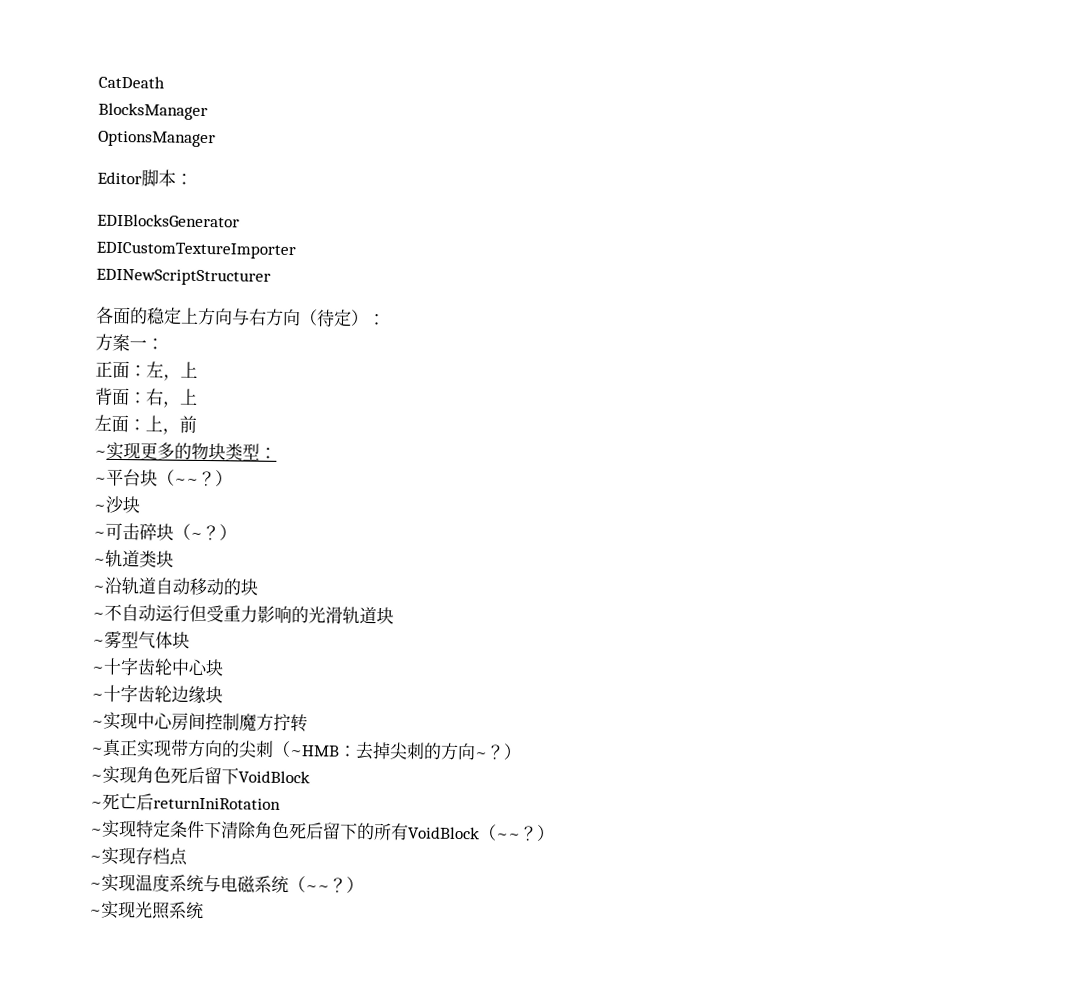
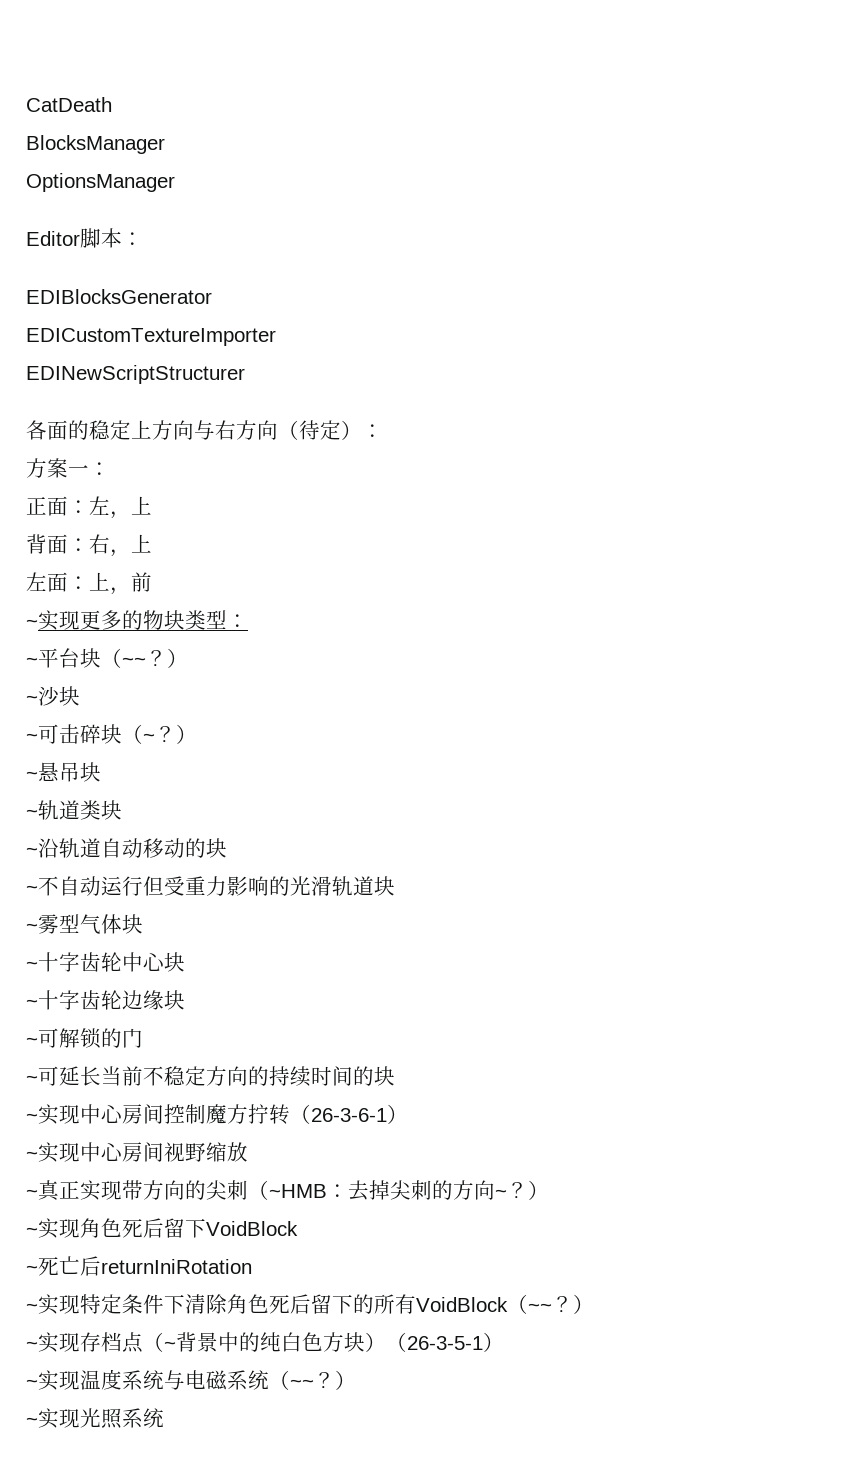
+ ~悬吊块
+ ~可解锁的门
+ ~可延长当前不稳定方向的持续时间的块
- ~实现中心房间控制魔方拧转
+ ~实现中心房间控制魔方拧转（26-3-6-1）
+ ~实现中心房间视野缩放
- ~实现存档点
+ ~实现存档点（~背景中的纯白色方块）（26-3-5-1）

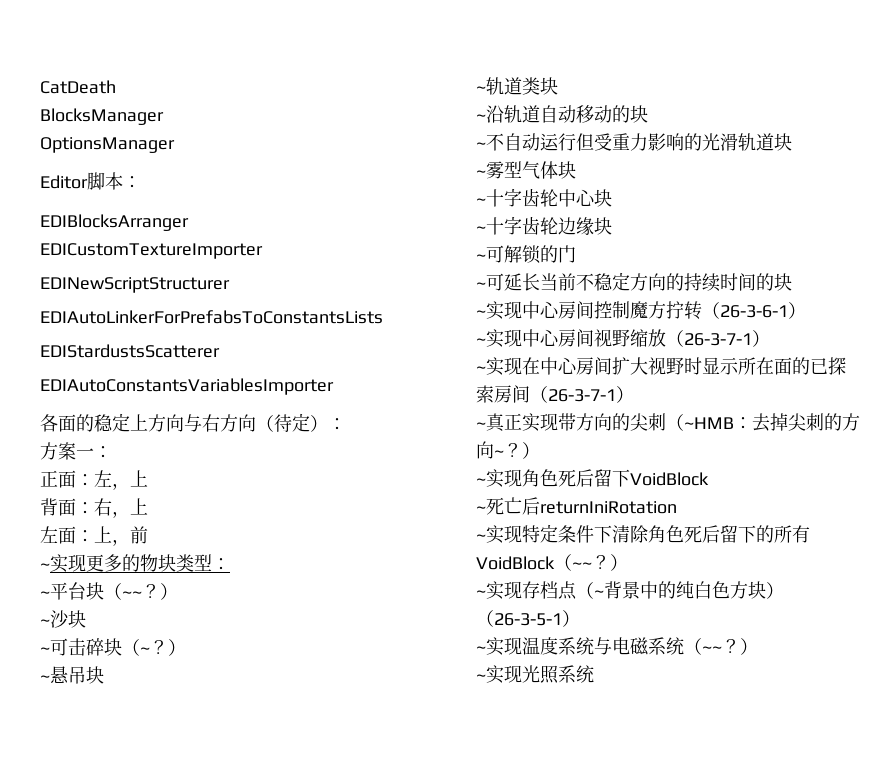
- EDIBlocksGenerator
+ EDIBlocksArranger
+ EDIAutoLinkerForPrefabsToConstantsLists
+ EDIStardustsScatterer
+ EDIAutoConstantsVariablesImporter
- ~实现中心房间视野缩放
+ ~实现中心房间视野缩放（26-3-7-1）
+ ~实现在中心房间扩大视野时显示所在面的已探索房间（26-3-7-1）

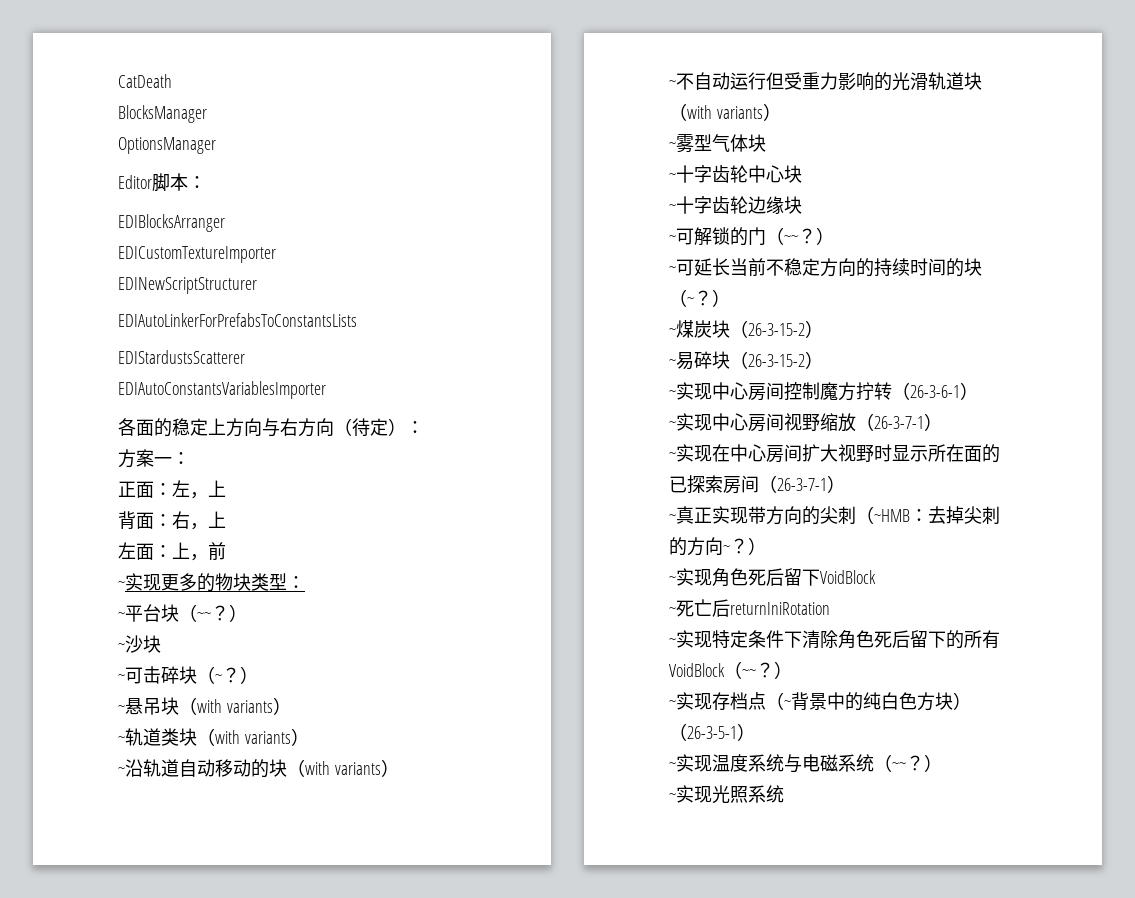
- ~悬吊块
+ ~悬吊块（with variants）
- ~轨道类块
+ ~轨道类块（with variants）
- ~沿轨道自动移动的块
+ ~沿轨道自动移动的块（with variants）
- ~不自动运行但受重力影响的光滑轨道块
+ ~不自动运行但受重力影响的光滑轨道块（with variants）
- ~可解锁的门
+ ~可解锁的门（~~？）
- ~可延长当前不稳定方向的持续时间的块
+ ~可延长当前不稳定方向的持续时间的块（~？）
+ ~煤炭块（26-3-15-2）
+ ~易碎块（26-3-15-2）

